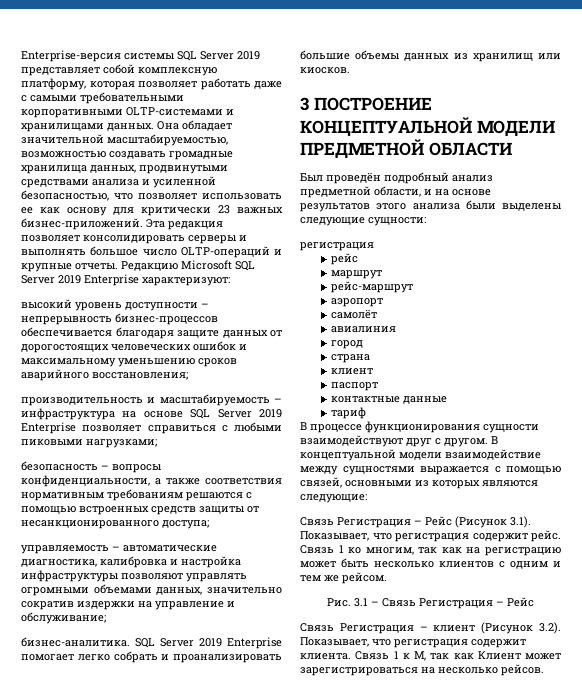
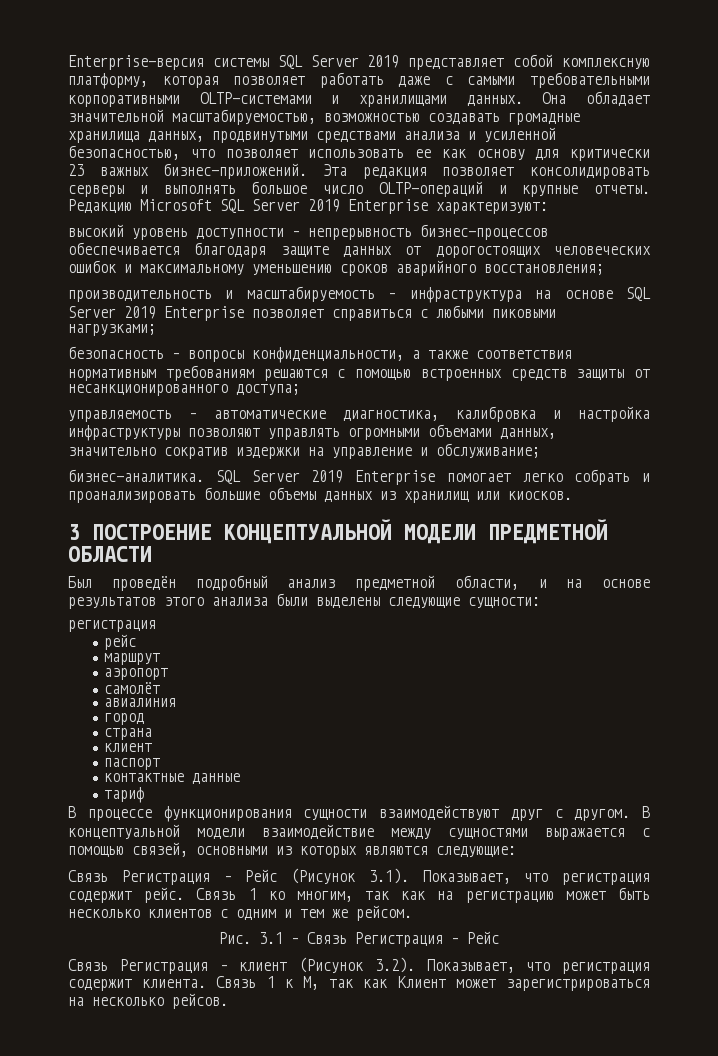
- рейс-маршрут

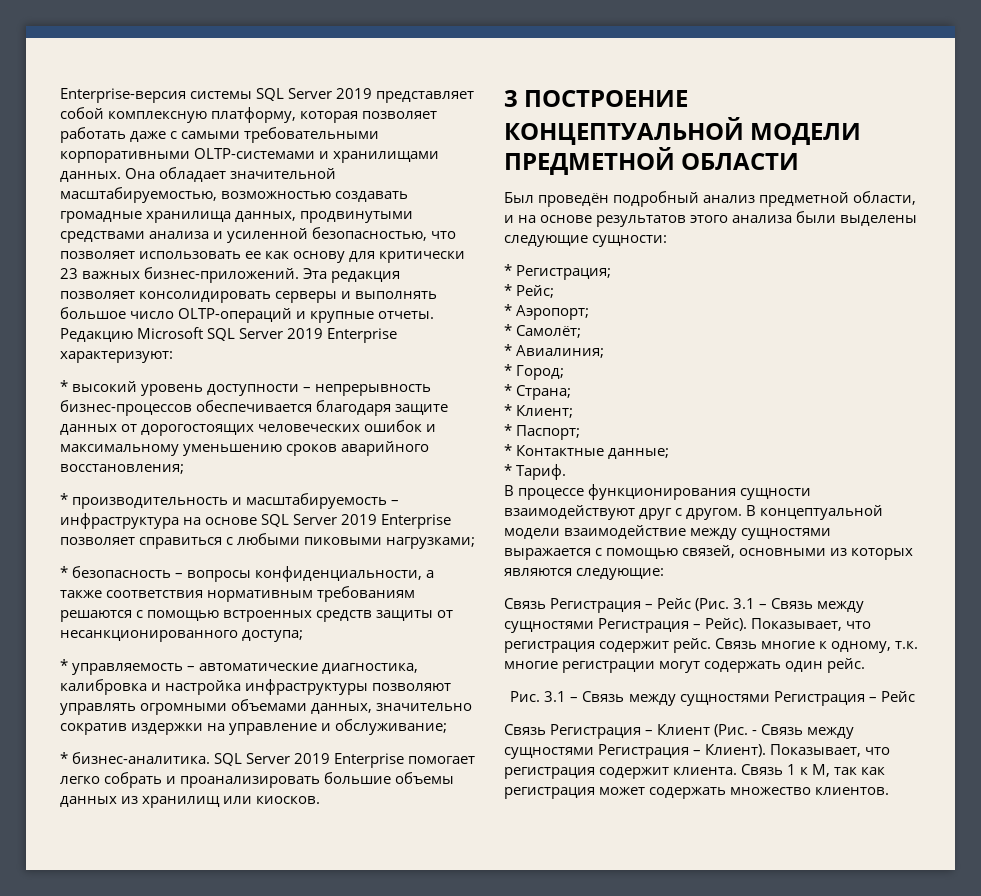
- высокий уровень доступности – непрерывность бизнес-процессов обеспечивается благодаря защите данных от дорогостоящих человеческих ошибок и максимальному уменьшению сроков аварийного восстановления;
+ * высокий уровень доступности – непрерывность бизнес-процессов обеспечивается благодаря защите данных от дорогостоящих человеческих ошибок и максимальному уменьшению сроков аварийного восстановления;
- производительность и масштабируемость – инфраструктура на основе SQL Server 2019 Enterprise позволяет справиться с любыми пиковыми нагрузками;
+ * производительность и масштабируемость – инфраструктура на основе SQL Server 2019 Enterprise позволяет справиться с любыми пиковыми нагрузками;
- безопасность – вопросы конфиденциальности, а также соответствия нормативным требованиям решаются с помощью встроенных средств защиты от несанкционированного доступа;
+ * безопасность – вопросы конфиденциальности, а также соответствия нормативным требованиям решаются с помощью встроенных средств защиты от несанкционированного доступа;
- управляемость – автоматические диагностика, калибровка и настройка инфраструктуры позволяют управлять огромными объемами данных, значительно сократив издержки на управление и обслуживание;
+ * управляемость – автоматические диагностика, калибровка и настройка инфраструктуры позволяют управлять огромными объемами данных, значительно сократив издержки на управление и обслуживание;
- бизнес-аналитика.
+ * бизнес-аналитика.
  Был проведён подробный анализ предметной области, и на основе результатов этого анализа были выделены следующие сущности:
- регистрация
- рейс
- маршрут
- аэропорт
- самолёт
- авиалиния
- город
- страна
- клиент
- паспорт
- контактные данные
- тариф
+ * Регистрация;
+ * Рейс;
+ * Аэропорт;
+ * Самолёт;
+ * Авиалиния;
+ * Город;
+ * Страна;
+ * Клиент;
+ * Паспорт;
+ * Контактные данные;
+ * Тариф.
- Связь Регистрация – Рейс (Рисунок 3.1). Показывает, что регистрация содержит рейс.
+ Связь Регистрация – Рейс (Рис. 3.1 – Связь между сущностями Регистрация – Рейс). Показывает, что регистрация содержит рейс.
- Связь 1 ко многим, так как на регистрацию может быть несколько клиентов с одним и тем же рейсом.
+ Связь многие к одному, т.к. многие регистрации могут содержать один рейс.
- Рис. 3.1 – Связь Регистрация – Рейс
+ Рис. 3.1 – Связь между сущностями Регистрация – Рейс
- Связь Регистрация – клиент (Рисунок 3.2). Показывает, что регистрация содержит клиента.
+ Связь Регистрация – Клиент (Рис. - Связь между сущностями Регистрация – Клиент). Показывает, что регистрация содержит клиента.
- Связь 1 к М, так как Клиент может зарегистрироваться на несколько рейсов.
+ Связь 1 к М, так как регистрация может содержать множество клиентов.

